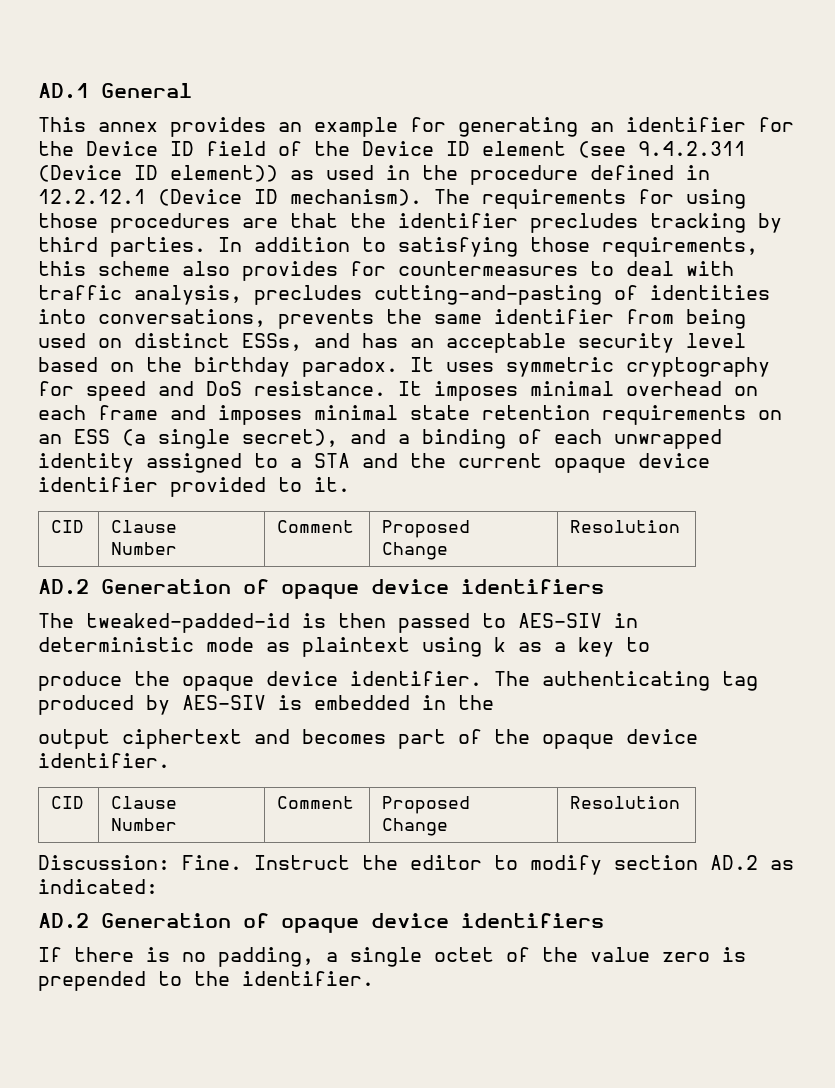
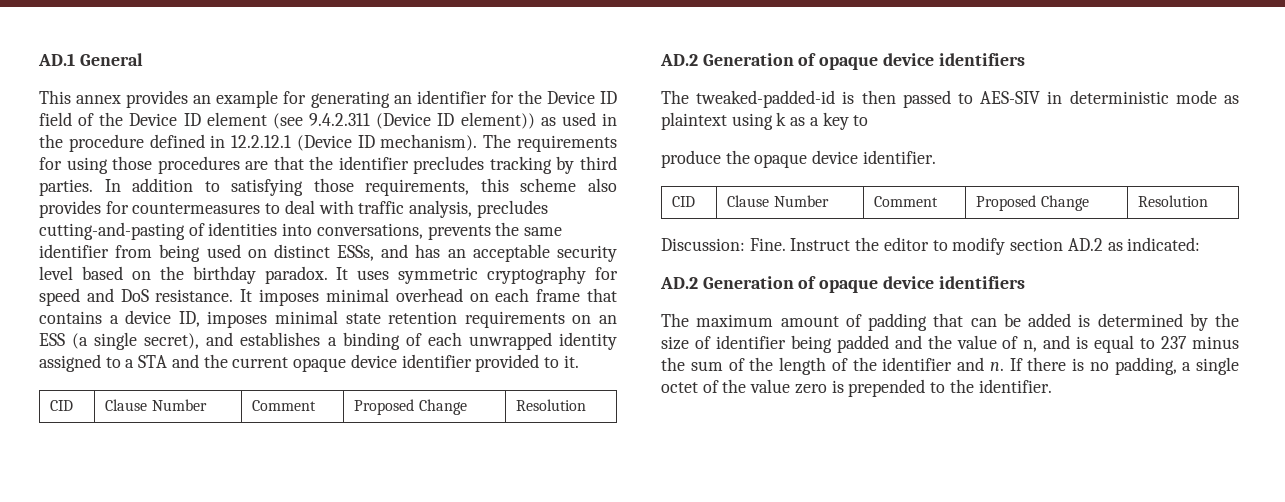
- It imposes minimal overhead on each frame and imposes minimal state retention requirements on an ESS (a single secret), and a binding of each unwrapped identity assigned to a STA and the current opaque device identifier provided to it.
+ It imposes minimal overhead on each frame that contains a device ID, imposes minimal state retention requirements on an ESS (a single secret), and establishes a binding of each unwrapped identity assigned to a STA and the current opaque device identifier provided to it.
- The authenticating tag produced by AES-SIV is embedded in the
- output ciphertext and becomes part of the opaque device identifier.
+ The maximum amount of padding that can be added is determined by the size of identifier being padded and the value of n, and is equal to 237 minus the sum of the length of the identifier and n.

